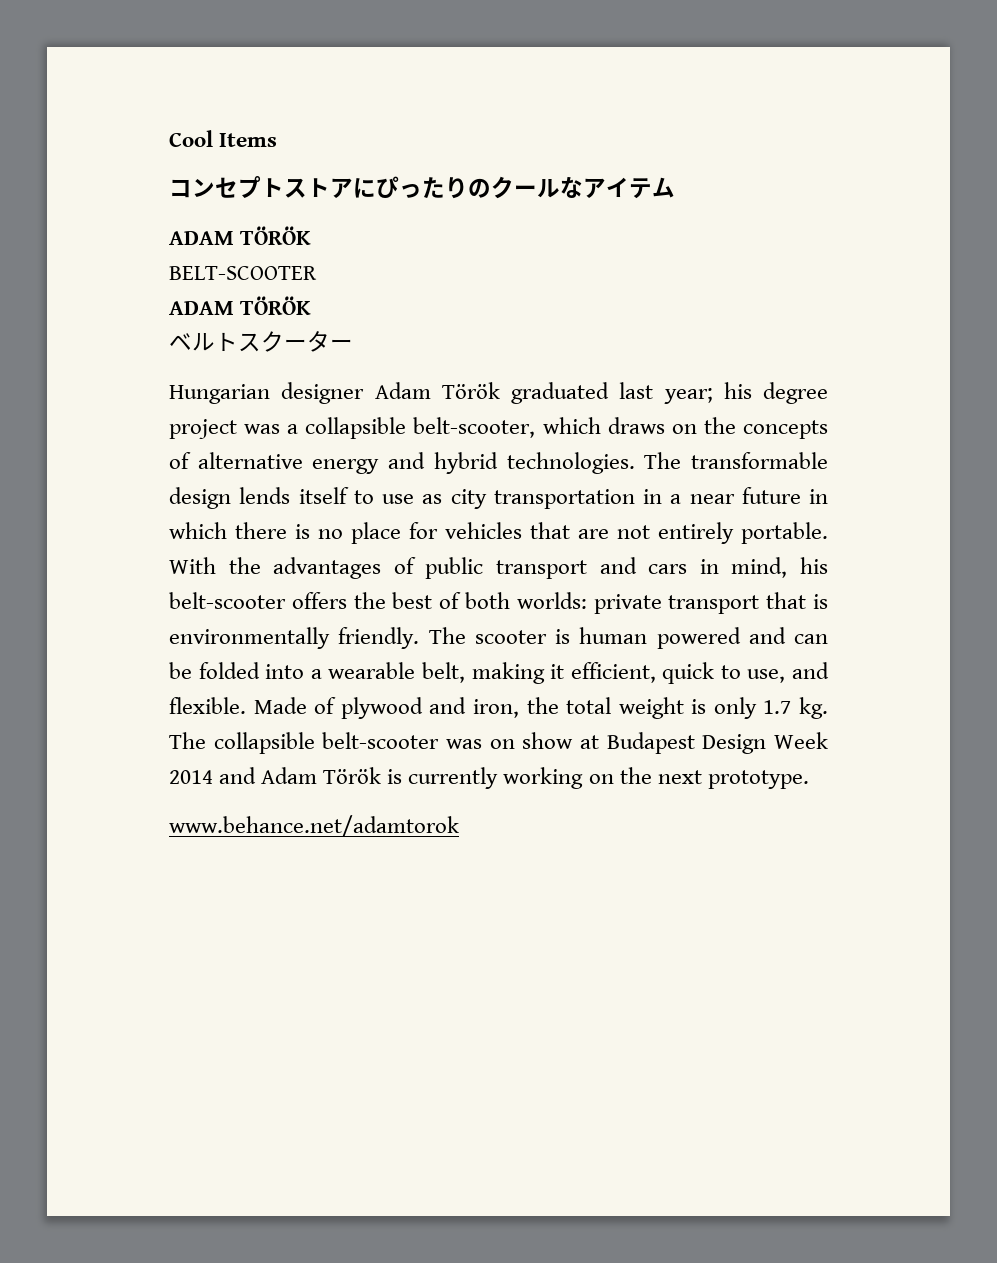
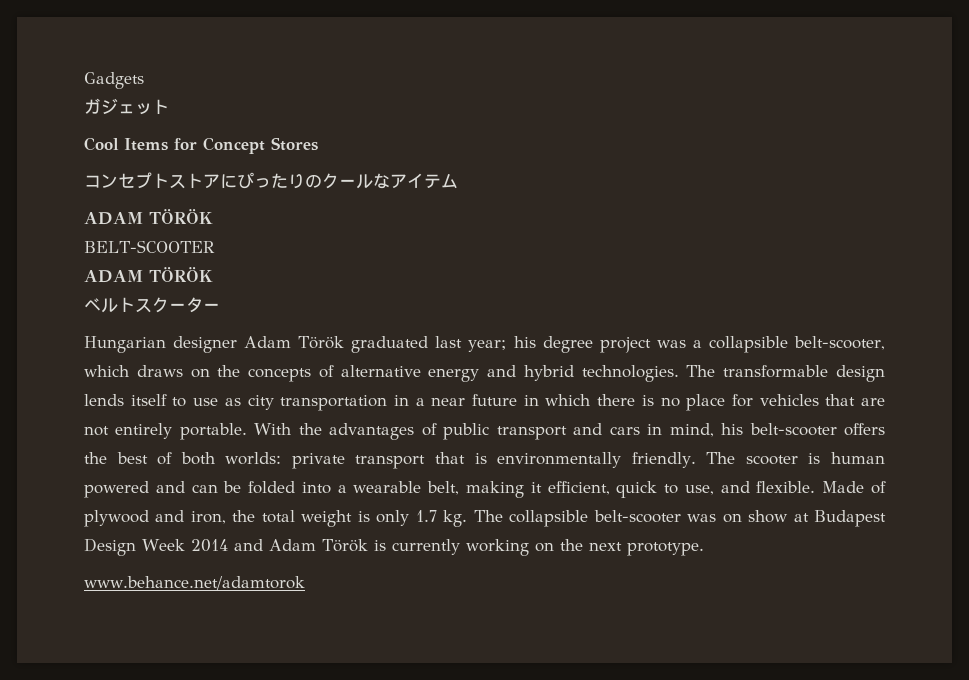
+ Gadgets
+ ガジェット
- Cool Items
+ Cool Items for Concept Stores

